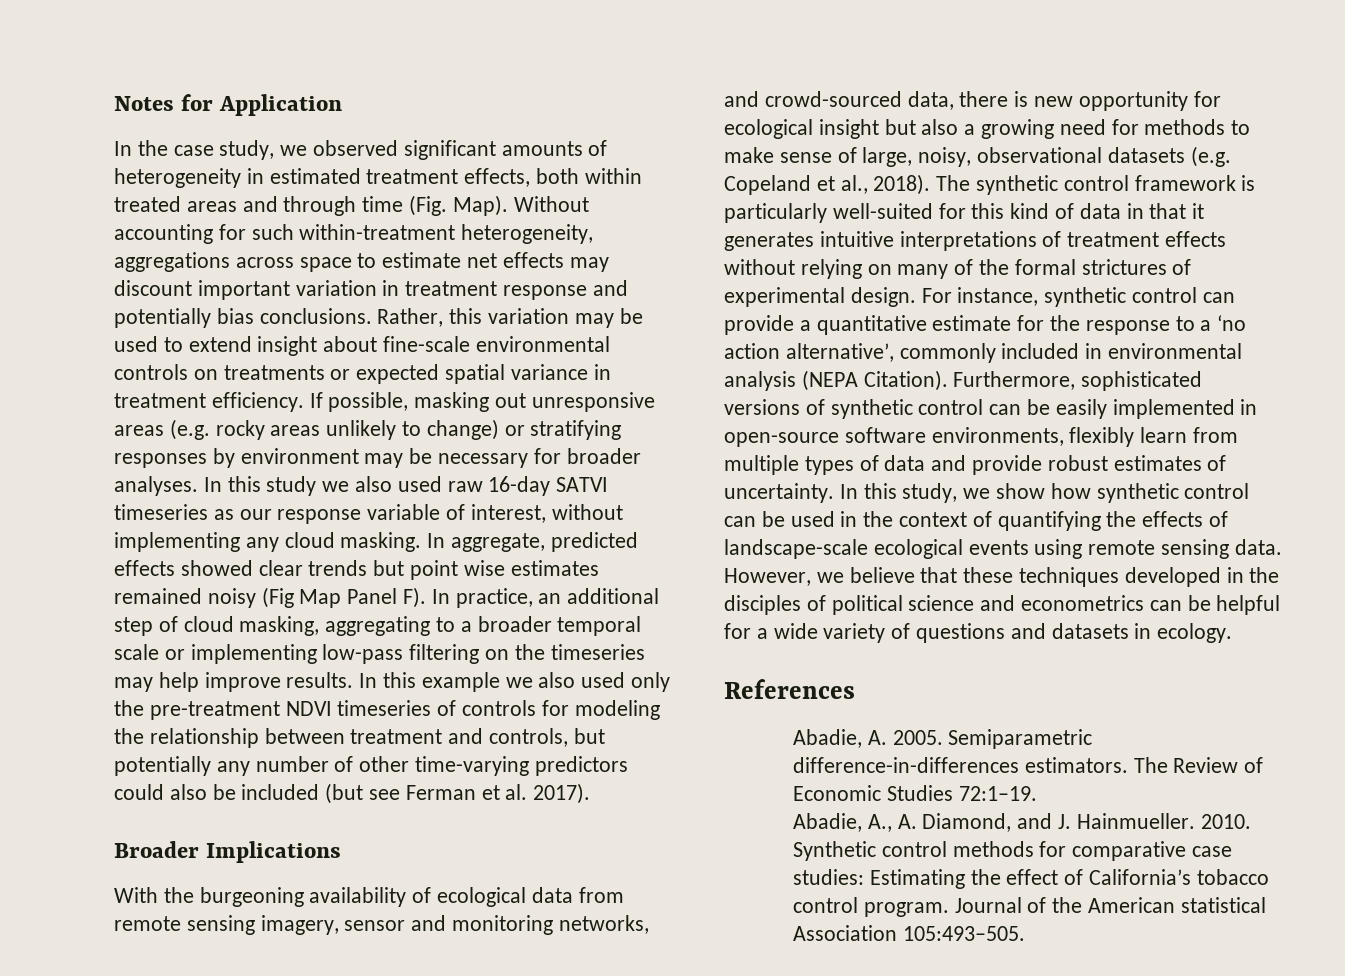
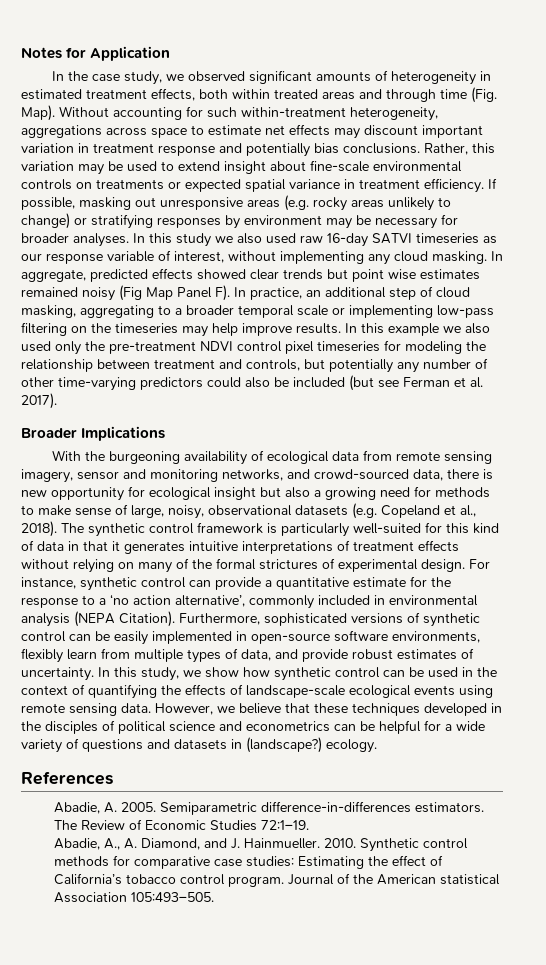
- In this example we also used only the pre-treatment NDVI timeseries of controls for modeling the relationship between treatment and controls, but potentially any number of other time-varying predictors could also be included (but see Ferman et al. 2017).
+ In this example we also used only the pre-treatment NDVI control pixel timeseries for modeling the relationship between treatment and controls, but potentially any number of other time-varying predictors could also be included (but see Ferman et al. 2017).
- Furthermore, sophisticated versions of synthetic control can be easily implemented in open-source software environments, flexibly learn from multiple types of data and provide robust estimates of uncertainty.
+ Furthermore, sophisticated versions of synthetic control can be easily implemented in open-source software environments, flexibly learn from multiple types of data, and provide robust estimates of uncertainty.
- However, we believe that these techniques developed in the disciples of political science and econometrics can be helpful for a wide variety of questions and datasets in ecology.
+ However, we believe that these techniques developed in the disciples of political science and econometrics can be helpful for a wide variety of questions and datasets in (landscape?) ecology.

